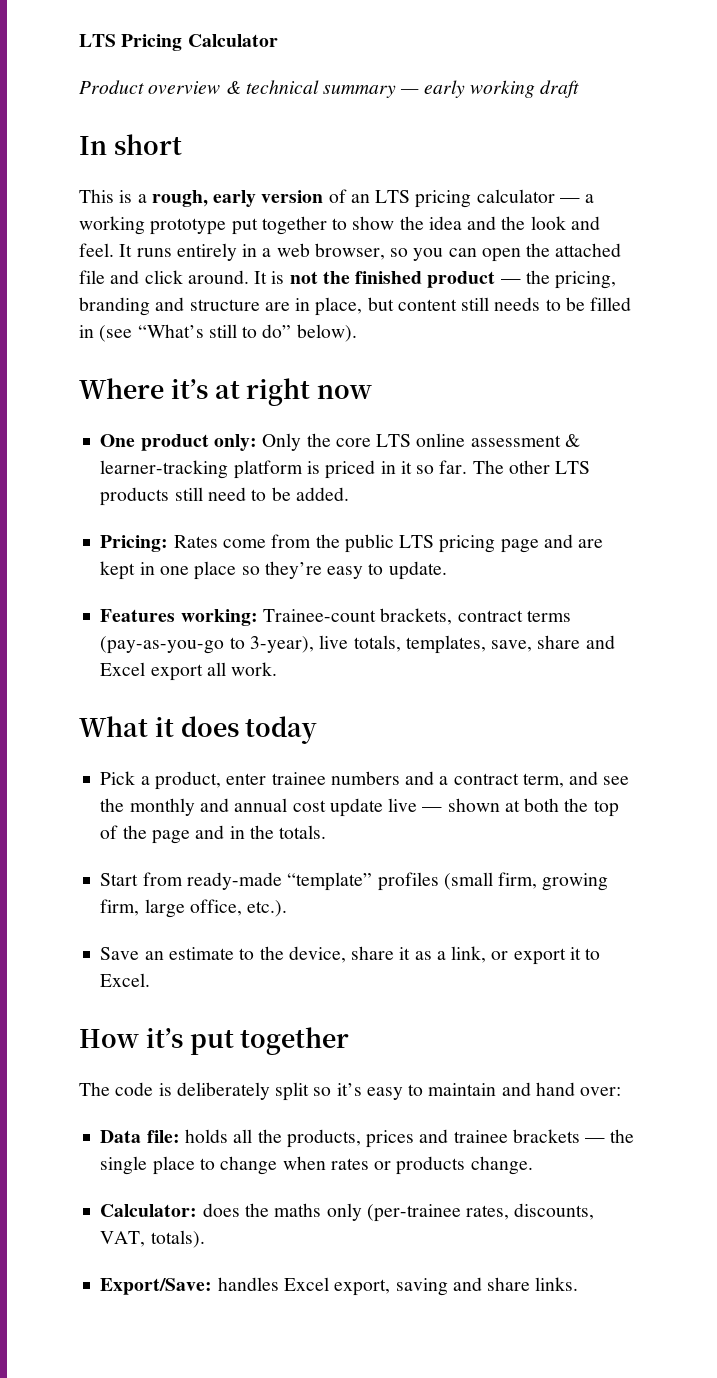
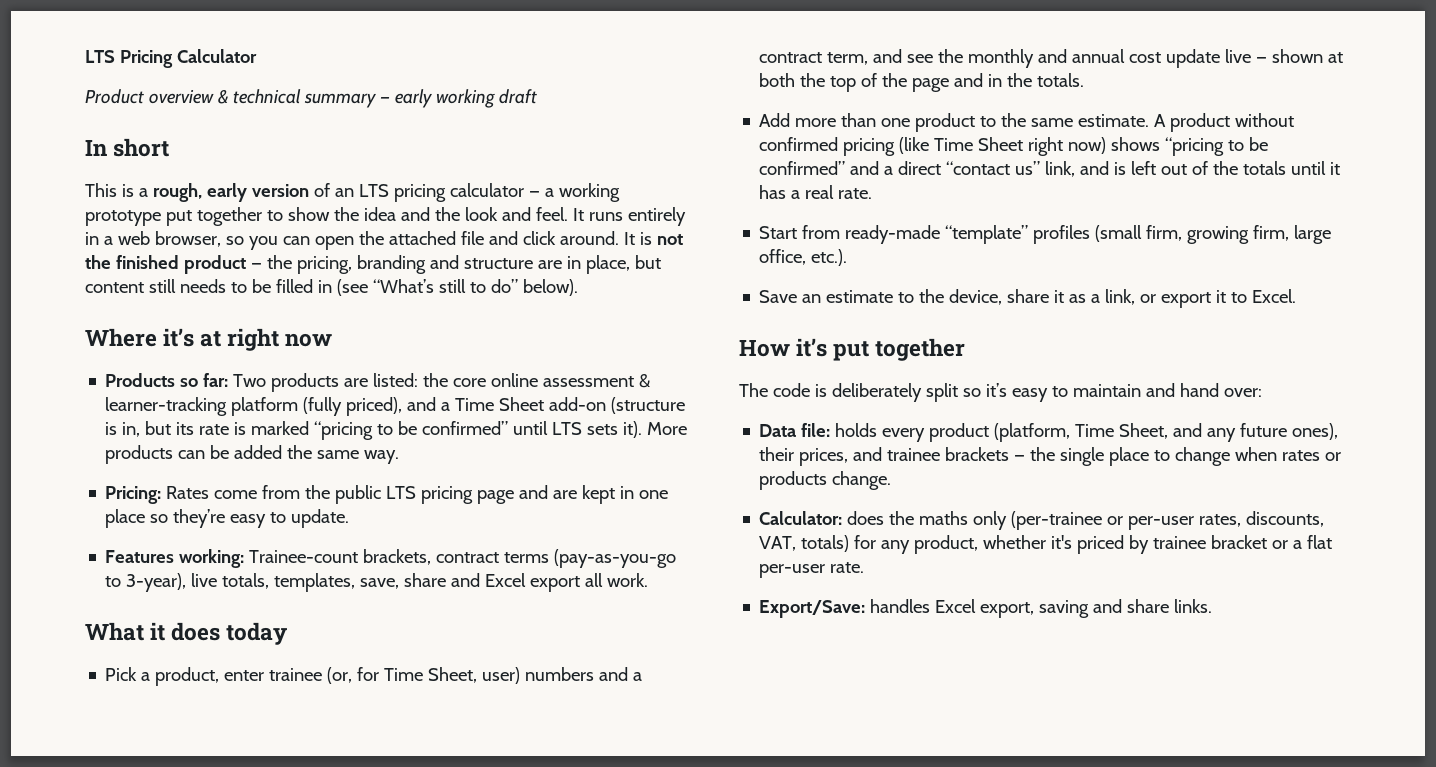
- One product only: Only the core LTS online assessment & learner-tracking platform is priced in it so far. The other LTS products still need to be added.
+ Products so far: Two products are listed: the core online assessment & learner-tracking platform (fully priced), and a Time Sheet add-on (structure is in, but its rate is marked “pricing to be confirmed” until LTS sets it). More products can be added the same way.
- Pick a product, enter trainee numbers and a contract term, and see the monthly and annual cost update live — shown at both the top of the page and in the totals.
+ Pick a product, enter trainee (or, for Time Sheet, user) numbers and a contract term, and see the monthly and annual cost update live — shown at both the top of the page and in the totals.
+ Add more than one product to the same estimate. A product without confirmed pricing (like Time Sheet right now) shows “pricing to be confirmed” and a direct “contact us” link, and is left out of the totals until it has a real rate.
- Data file: holds all the products, prices and trainee brackets — the single place to change when rates or products change.
+ Data file: holds every product (platform, Time Sheet, and any future ones), their prices, and trainee brackets — the single place to change when rates or products change.
- Calculator: does the maths only (per-trainee rates, discounts, VAT, totals).
+ Calculator: does the maths only (per-trainee or per-user rates, discounts, VAT, totals) for any product, whether it's priced by trainee bracket or a flat per-user rate.

